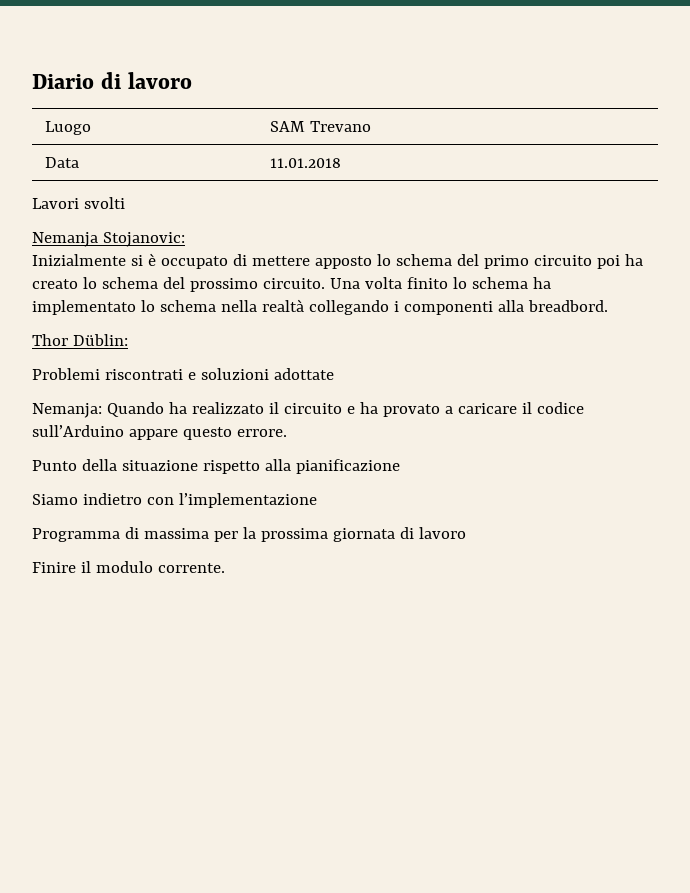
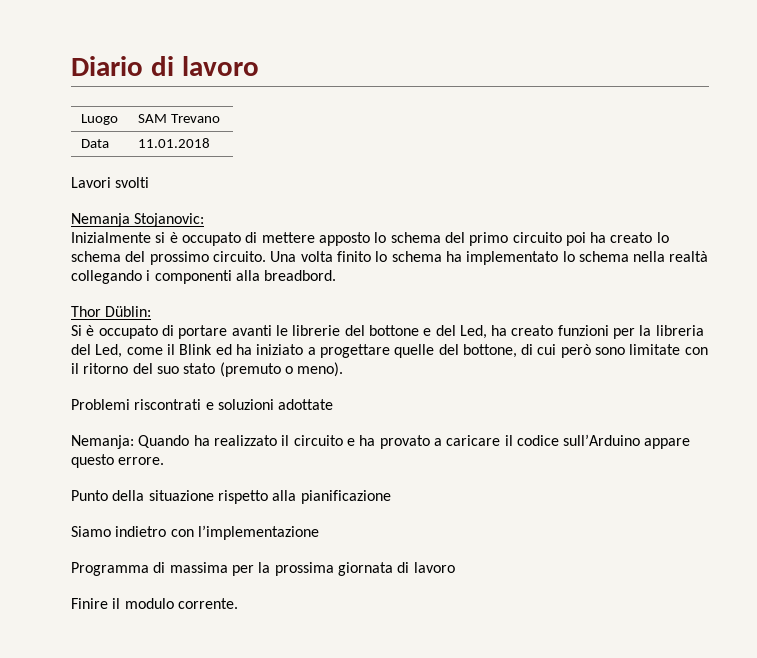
+ Si è occupato di portare avanti le librerie del bottone e del Led, ha creato funzioni per la libreria del Led, come il Blink ed ha iniziato a progettare quelle del bottone, di cui però sono limitate con il ritorno del suo stato (premuto o meno).

